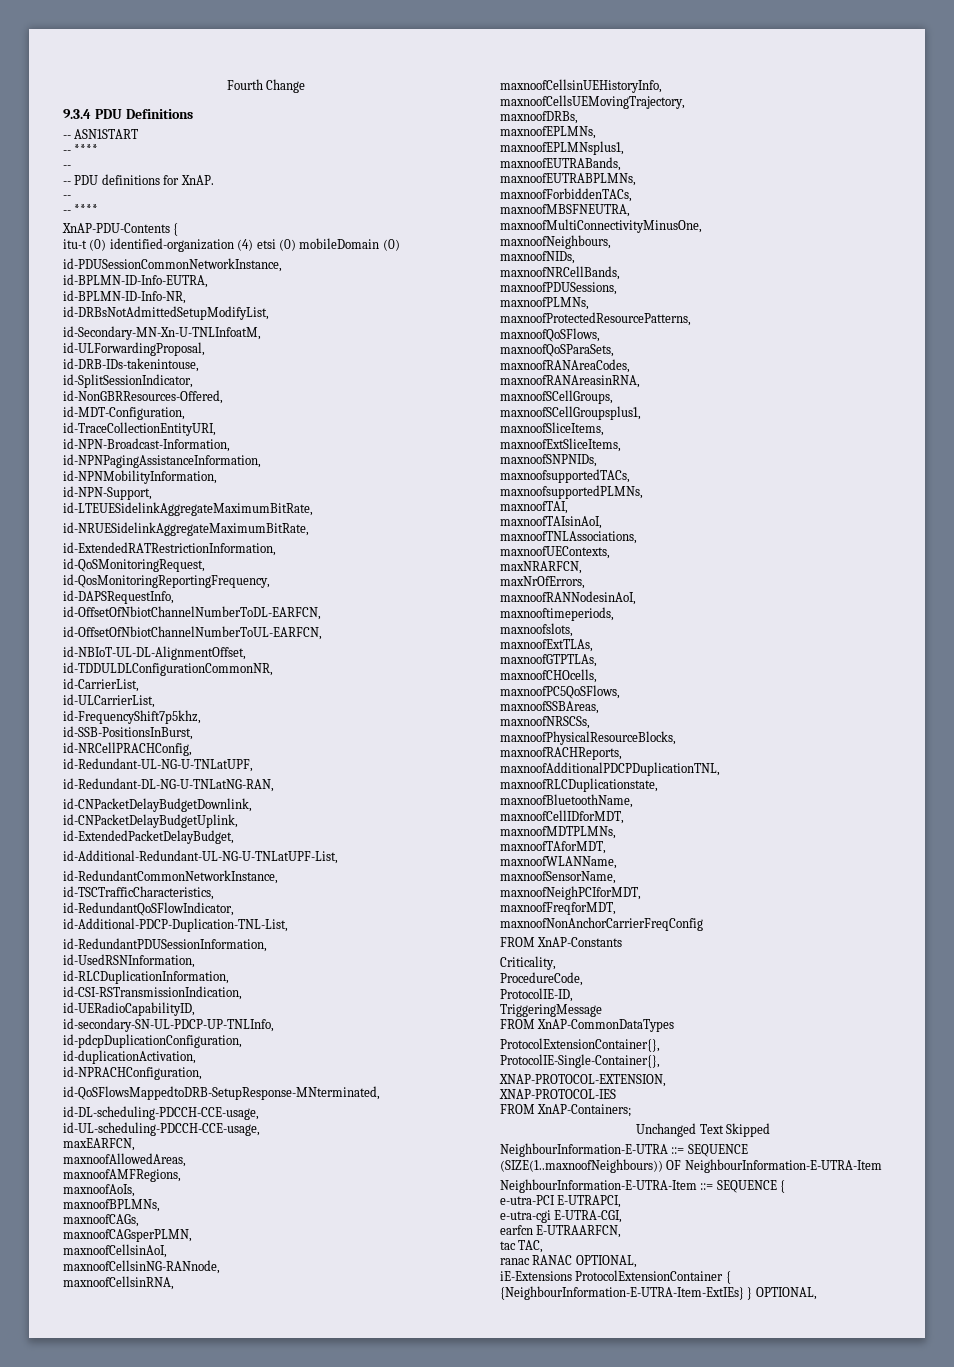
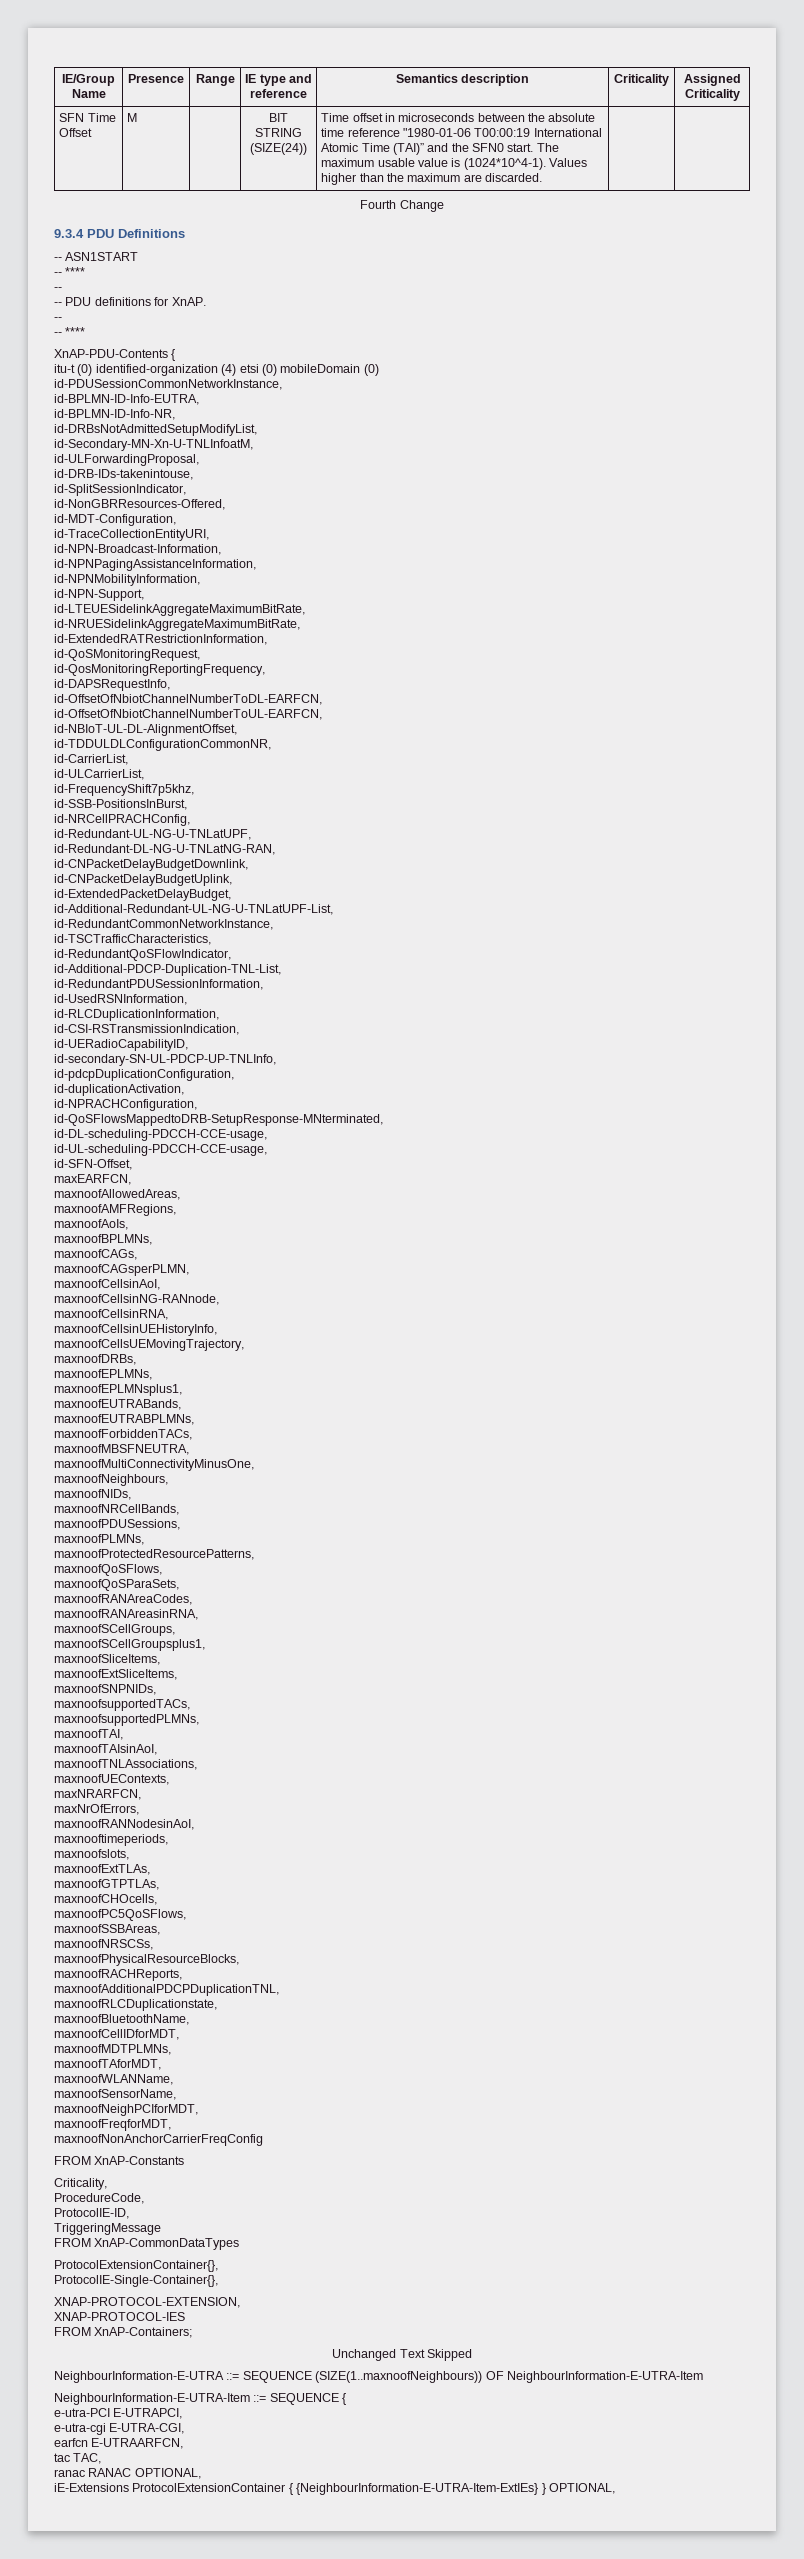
+ IE/Group Name | Presence | Range | IE type and reference | Semantics description | Criticality | Assigned Criticality
+ SFN Time Offset | M | | BIT STRING (SIZE(24)) | Time offset in microseconds between the absolute time reference "1980-01-06 T00:00:19 International Atomic Time (TAI)” and the SFN0 start. The maximum usable value is (1024*10^4-1). Values higher than the maximum are discarded. | |
+ id-SFN-Offset,

